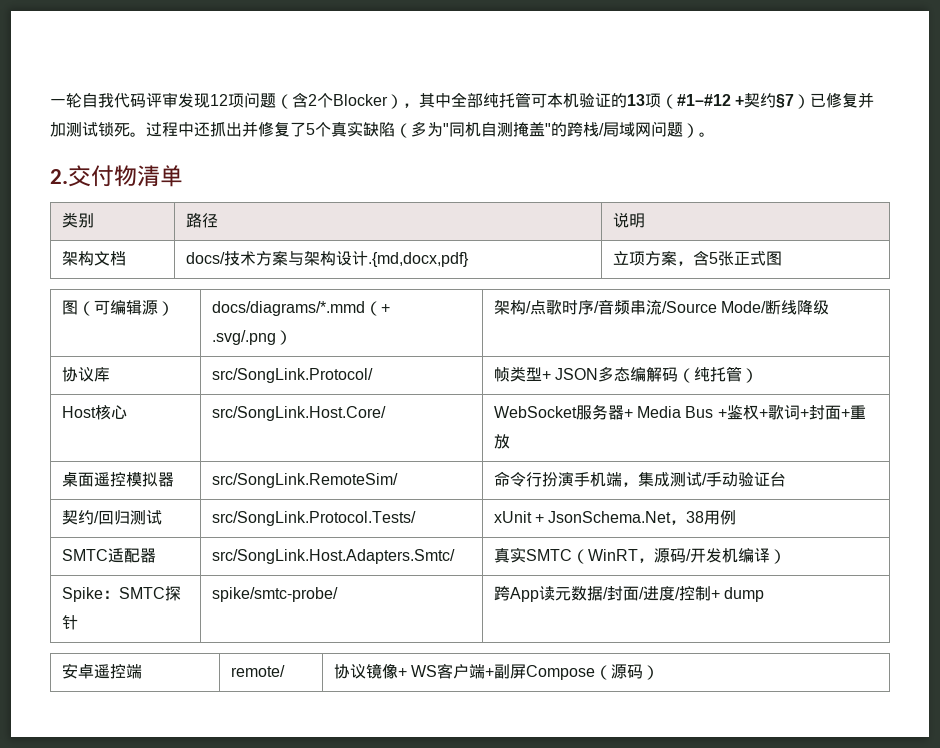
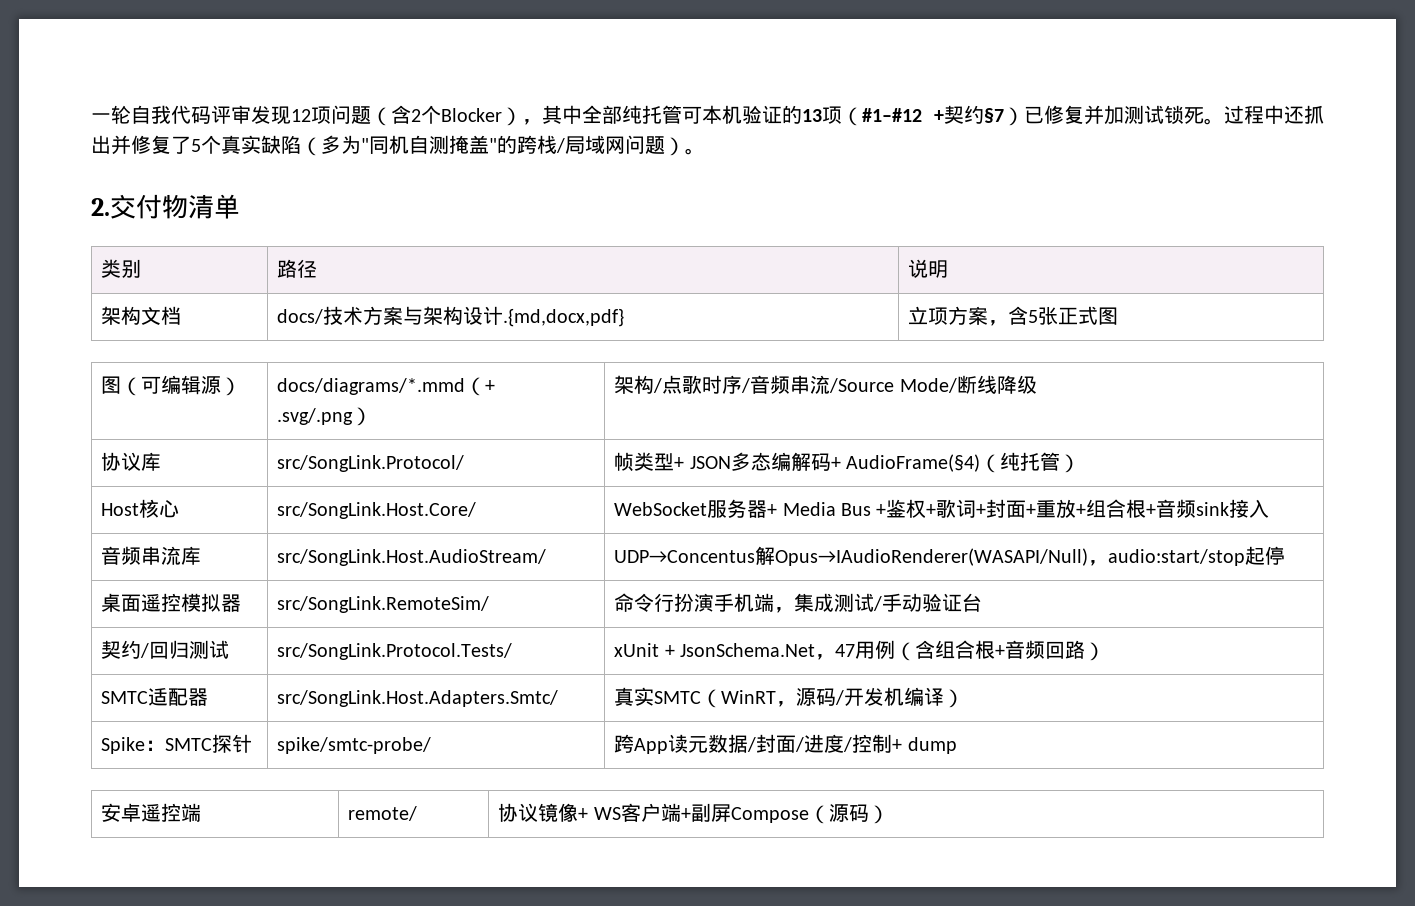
- 协议库 | src/SongLink.Protocol/ | 帧类型+ JSON多态编解码（纯托管）
+ 协议库 | src/SongLink.Protocol/ | 帧类型+ JSON多态编解码+ AudioFrame(§4)（纯托管）
- Host核心 | src/SongLink.Host.Core/ | WebSocket服务器+ Media Bus +鉴权+歌词+封面+重放
+ Host核心 | src/SongLink.Host.Core/ | WebSocket服务器+ Media Bus +鉴权+歌词+封面+重放+组合根+音频sink接入
+ 音频串流库 | src/SongLink.Host.AudioStream/ | UDP→Concentus解Opus→IAudioRenderer(WASAPI/Null)，audio:start/stop起停
- 契约/回归测试 | src/SongLink.Protocol.Tests/ | xUnit + JsonSchema.Net，38用例
+ 契约/回归测试 | src/SongLink.Protocol.Tests/ | xUnit + JsonSchema.Net，47用例（含组合根+音频回路）

